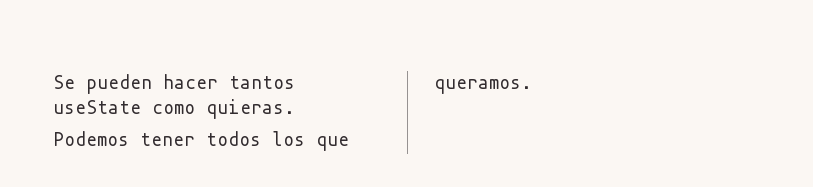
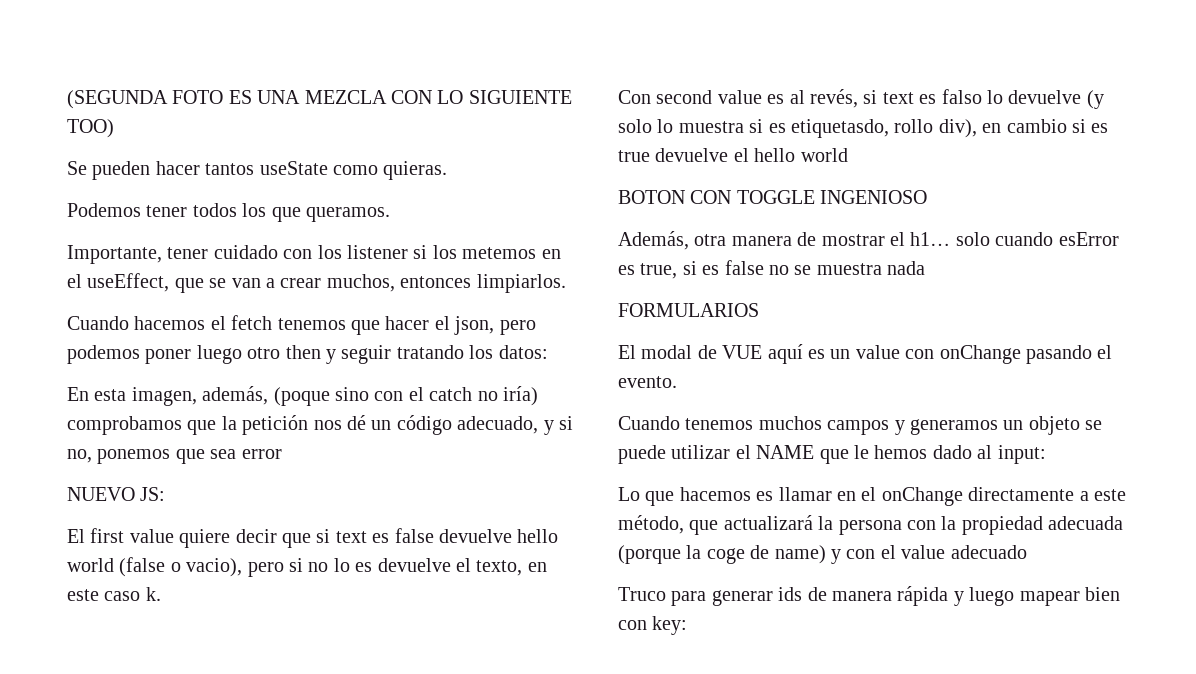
+ (SEGUNDA FOTO ES UNA MEZCLA CON LO SIGUIENTE TOO)
+ Importante, tener cuidado con los listener si los metemos en el useEffect, que se van a crear muchos, entonces limpiarlos.
+ Cuando hacemos el fetch tenemos que hacer el json, pero podemos poner luego otro then y seguir tratando los datos:
+ En esta imagen, además, (poque sino con el catch no iría) comprobamos que la petición nos dé un código adecuado, y si no, ponemos que sea error
+ NUEVO JS:
+ El first value quiere decir que si text es false devuelve hello world (false o vacio), pero si no lo es devuelve el texto, en este caso k.
+ Con second value es al revés, si text es falso lo devuelve (y solo lo muestra si es etiquetasdo, rollo div), en cambio si es true devuelve el hello world
+ BOTON CON TOGGLE INGENIOSO
+ Además, otra manera de mostrar el h1… solo cuando esError es true, si es false no se muestra nada
+ FORMULARIOS
+ El modal de VUE aquí es un value con onChange pasando el evento.
+ Cuando tenemos muchos campos y generamos un objeto se puede utilizar el NAME que le hemos dado al input:
+ Lo que hacemos es llamar en el onChange directamente a este método, que actualizará la persona con la propiedad adecuada (porque la coge de name) y con el value adecuado
+ Truco para generar ids de manera rápida y luego mapear bien con key:

